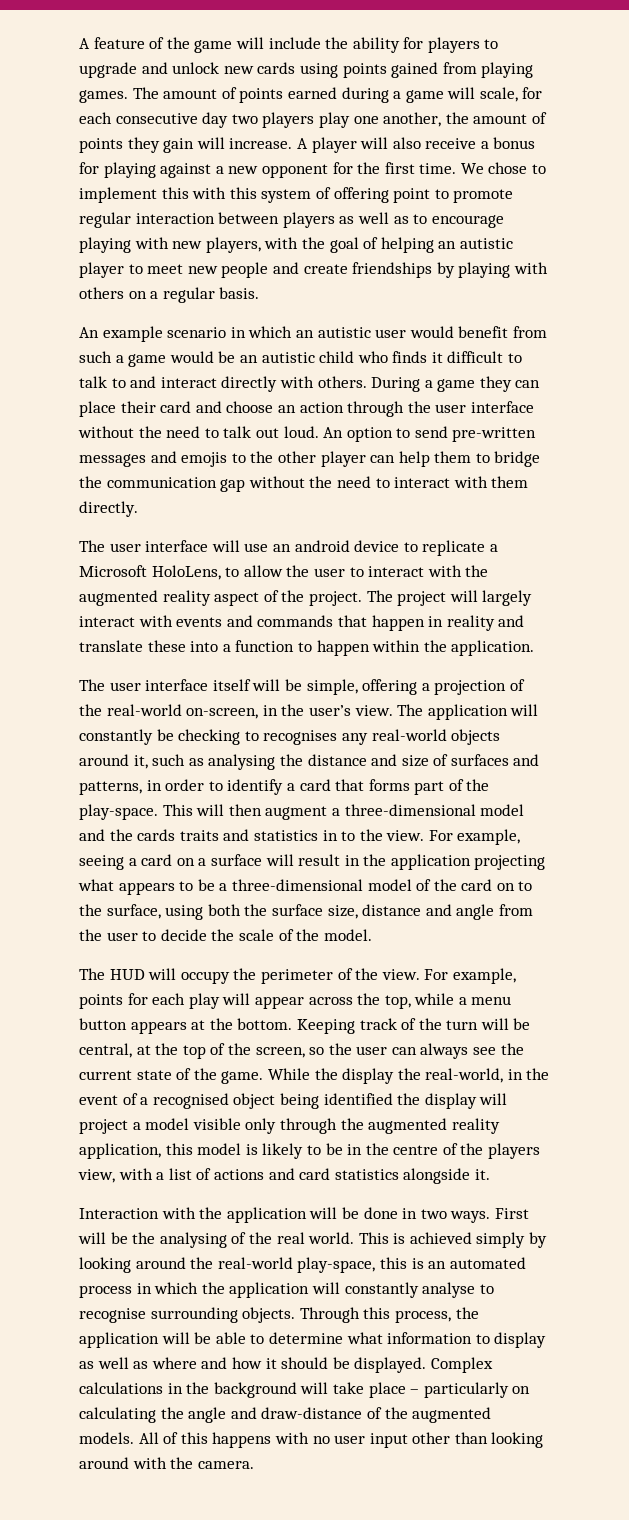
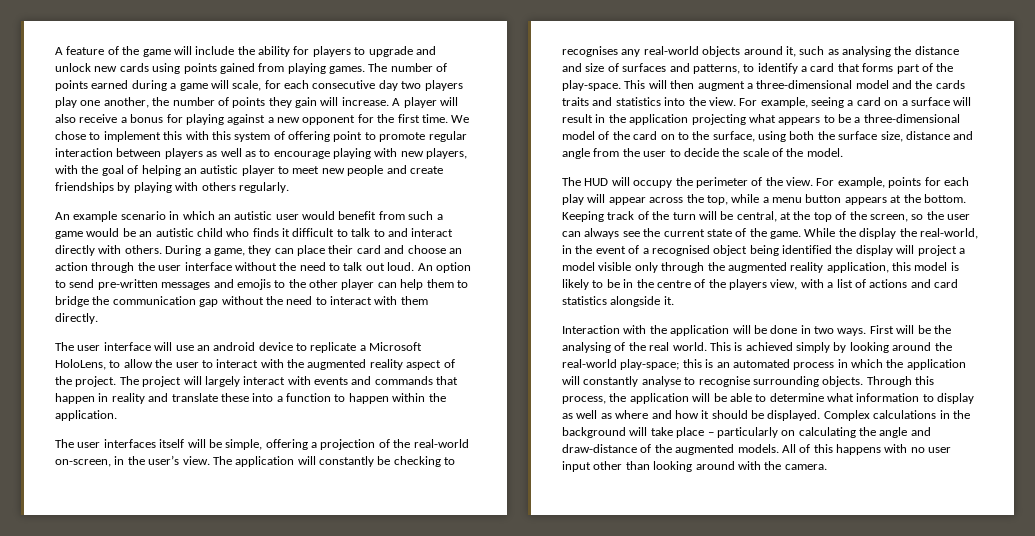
- The amount of points earned during a game will scale, for each consecutive day two players play one another, the amount of points they gain will increase.
+ The number of points earned during a game will scale, for each consecutive day two players play one another, the number of points they gain will increase.
- We chose to implement this with this system of offering point to promote regular interaction between players as well as to encourage playing with new players, with the goal of helping an autistic player to meet new people and create friendships by playing with others on a regular basis.
+ We chose to implement this with this system of offering point to promote regular interaction between players as well as to encourage playing with new players, with the goal of helping an autistic player to meet new people and create friendships by playing with others regularly.
- During a game they can place their card and choose an action through the user interface without the need to talk out loud.
+ During a game, they can place their card and choose an action through the user interface without the need to talk out loud.
- The user interface itself will be simple, offering a projection of the real-world on-screen, in the user’s view.
+ The user interfaces itself will be simple, offering a projection of the real-world on-screen, in the user’s view.
- The application will constantly be checking to recognises any real-world objects around it, such as analysing the distance and size of surfaces and patterns, in order to identify a card that forms part of the play-space.
+ The application will constantly be checking to recognises any real-world objects around it, such as analysing the distance and size of surfaces and patterns, to identify a card that forms part of the play-space.
- This will then augment a three-dimensional model and the cards traits and statistics in to the view.
+ This will then augment a three-dimensional model and the cards traits and statistics into the view.
- This is achieved simply by looking around the real-world play-space, this is an automated process in which the application will constantly analyse to recognise surrounding objects.
+ This is achieved simply by looking around the real-world play-space; this is an automated process in which the application will constantly analyse to recognise surrounding objects.

